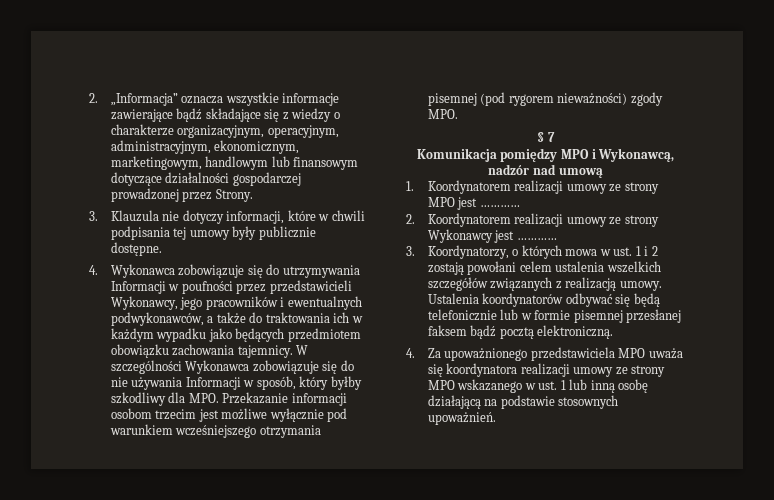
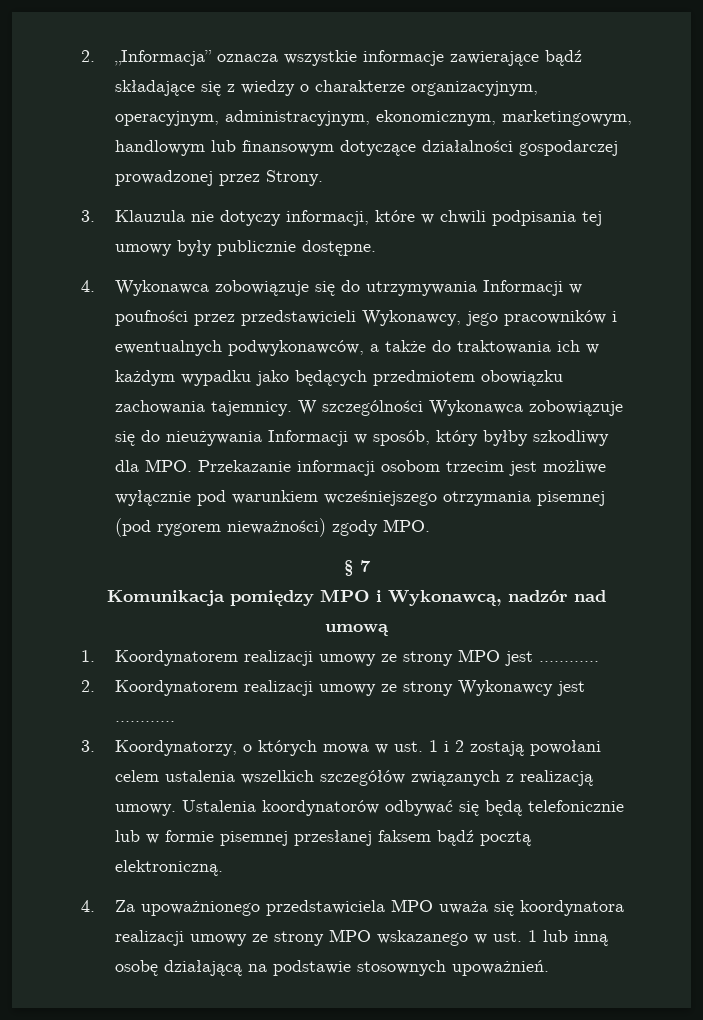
- W szczególności Wykonawca zobowiązuje się do nie używania Informacji w sposób, który byłby szkodliwy dla MPO. Przekazanie informacji osobom trzecim jest możliwe wyłącznie pod warunkiem wcześniejszego otrzymania pisemnej (pod rygorem nieważności) zgody MPO.
+ W szczególności Wykonawca zobowiązuje się do nieużywania Informacji w sposób, który byłby szkodliwy dla MPO. Przekazanie informacji osobom trzecim jest możliwe wyłącznie pod warunkiem wcześniejszego otrzymania pisemnej (pod rygorem nieważności) zgody MPO.

